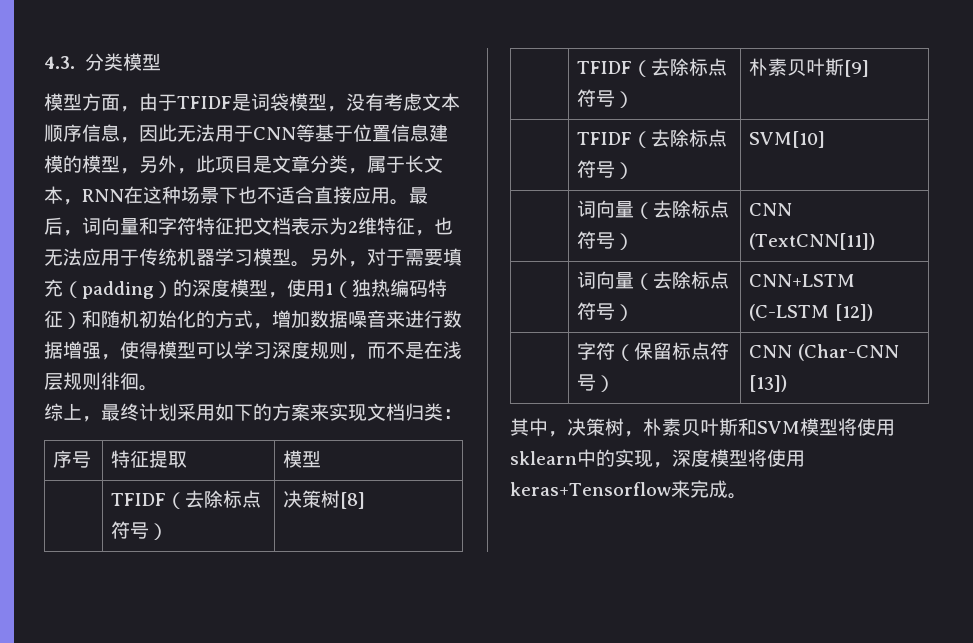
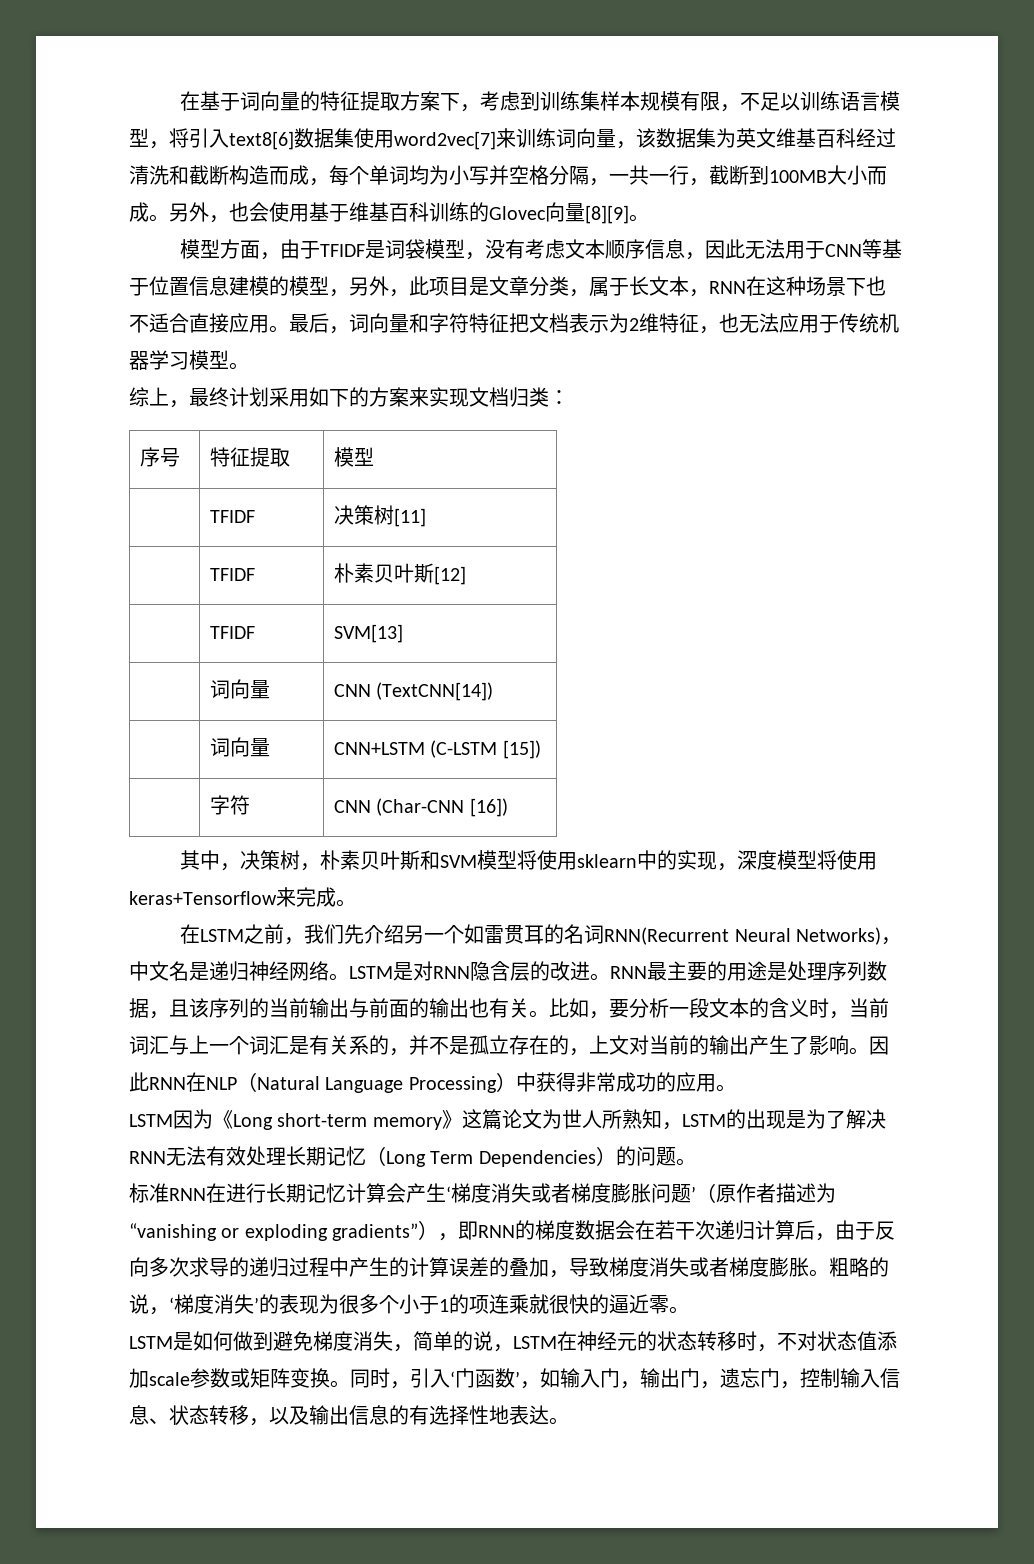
- 4.3.分类模型
+ 在基于词向量的特征提取方案下，考虑到训练集样本规模有限，不足以训练语言模型，将引入text8[6]数据集使用word2vec[7]来训练词向量，该数据集为英文维基百科经过清洗和截断构造而成，每个单词均为小写并空格分隔，一共一行，截断到100MB大小而成。另外，也会使用基于维基百科训练的Glovec向量[8][9]。
- 另外，对于需要填充（padding）的深度模型，使用1（独热编码特征）和随机初始化的方式，增加数据噪音来进行数据增强，使得模型可以学习深度规则，而不是在浅层规则徘徊。
- | TFIDF（去除标点符号） | 决策树[8]
- | TFIDF（去除标点符号） | 朴素贝叶斯[9]
- | TFIDF（去除标点符号） | SVM[10]
- | 词向量（去除标点符号） | CNN (TextCNN[11])
- | 词向量（去除标点符号） | CNN+LSTM (C-LSTM [12])
- | 字符（保留标点符号） | CNN (Char-CNN [13])
+ | TFIDF | 决策树[11]
+ | TFIDF | 朴素贝叶斯[12]
+ | TFIDF | SVM[13]
+ | 词向量 | CNN (TextCNN[14])
+ | 词向量 | CNN+LSTM (C-LSTM [15])
+ | 字符 | CNN (Char-CNN [16])
+ 在LSTM之前，我们先介绍另一个如雷贯耳的名词RNN(Recurrent Neural Networks)，中文名是递归神经网络。LSTM是对RNN隐含层的改进。RNN最主要的用途是处理序列数据，且该序列的当前输出与前面的输出也有关。比如，要分析一段文本的含义时，当前词汇与上一个词汇是有关系的，并不是孤立存在的，上文对当前的输出产生了影响。因此RNN在NLP（Natural Language Processing）中获得非常成功的应用。
+ LSTM因为《Long short-term memory》这篇论文为世人所熟知，LSTM的出现是为了解决RNN无法有效处理长期记忆（Long Term Dependencies）的问题。
+ 标准RNN在进行长期记忆计算会产生‘梯度消失或者梯度膨胀问题’（原作者描述为“vanishing or exploding gradients”），即RNN的梯度数据会在若干次递归计算后，由于反向多次求导的递归过程中产生的计算误差的叠加，导致梯度消失或者梯度膨胀。粗略的说，‘梯度消失’的表现为很多个小于1的项连乘就很快的逼近零。
+ LSTM是如何做到避免梯度消失，简单的说，LSTM在神经元的状态转移时，不对状态值添加scale参数或矩阵变换。同时，引入‘门函数’，如输入门，输出门，遗忘门，控制输入信息、状态转移，以及输出信息的有选择性地表达。

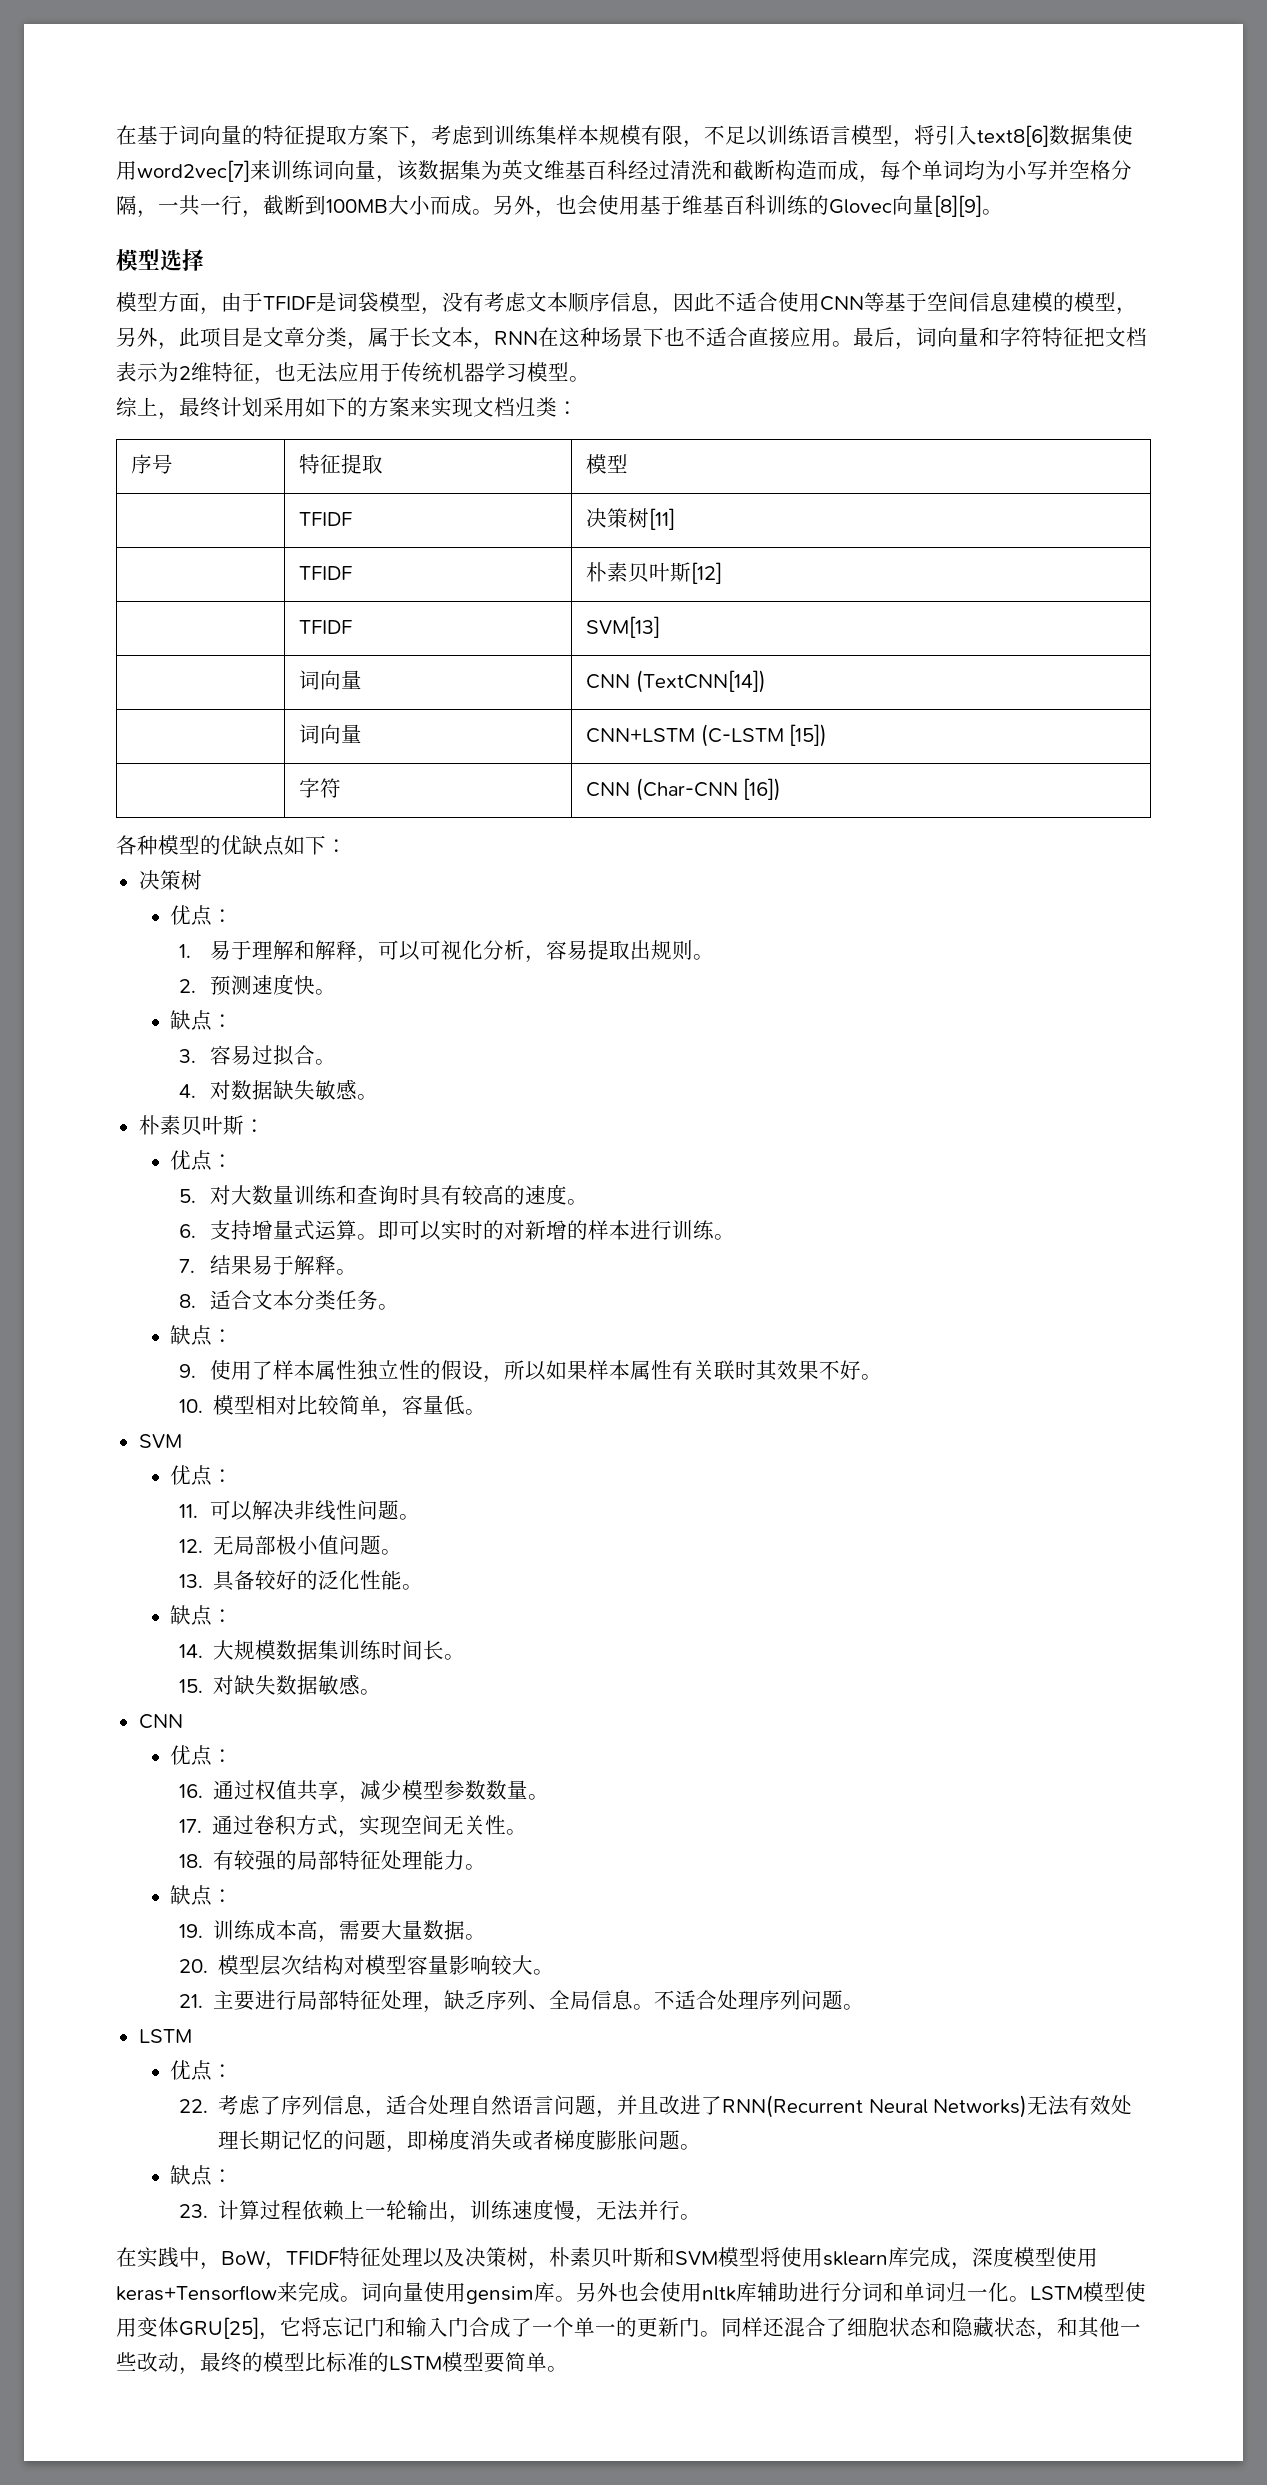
+ 模型选择
- 模型方面，由于TFIDF是词袋模型，没有考虑文本顺序信息，因此无法用于CNN等基于位置信息建模的模型，另外，此项目是文章分类，属于长文本，RNN在这种场景下也不适合直接应用。
+ 模型方面，由于TFIDF是词袋模型，没有考虑文本顺序信息，因此不适合使用CNN等基于空间信息建模的模型，另外，此项目是文章分类，属于长文本，RNN在这种场景下也不适合直接应用。
- 其中，决策树，朴素贝叶斯和SVM模型将使用sklearn中的实现，深度模型将使用keras+Tensorflow来完成。
- 在LSTM之前，我们先介绍另一个如雷贯耳的名词RNN(Recurrent Neural Networks)，中文名是递归神经网络。LSTM是对RNN隐含层的改进。RNN最主要的用途是处理序列数据，且该序列的当前输出与前面的输出也有关。比如，要分析一段文本的含义时，当前词汇与上一个词汇是有关系的，并不是孤立存在的，上文对当前的输出产生了影响。因此RNN在NLP（Natural Language Processing）中获得非常成功的应用。
- LSTM因为《Long short-term memory》这篇论文为世人所熟知，LSTM的出现是为了解决RNN无法有效处理长期记忆（Long Term Dependencies）的问题。
- 标准RNN在进行长期记忆计算会产生‘梯度消失或者梯度膨胀问题’（原作者描述为“vanishing or exploding gradients”），即RNN的梯度数据会在若干次递归计算后，由于反向多次求导的递归过程中产生的计算误差的叠加，导致梯度消失或者梯度膨胀。粗略的说，‘梯度消失’的表现为很多个小于1的项连乘就很快的逼近零。
- LSTM是如何做到避免梯度消失，简单的说，LSTM在神经元的状态转移时，不对状态值添加scale参数或矩阵变换。同时，引入‘门函数’，如输入门，输出门，遗忘门，控制输入信息、状态转移，以及输出信息的有选择性地表达。
+ 各种模型的优缺点如下：
+ 决策树
+ 优点：
+ 1.易于理解和解释，可以可视化分析，容易提取出规则。
+ 2.预测速度快。
+ 缺点：
+ 3.容易过拟合。
+ 4.对数据缺失敏感。
+ 朴素贝叶斯：
+ 优点：
+ 5.对大数量训练和查询时具有较高的速度。
+ 6.支持增量式运算。即可以实时的对新增的样本进行训练。
+ 7.结果易于解释。
+ 8.适合文本分类任务。
+ 缺点：
+ 9.使用了样本属性独立性的假设，所以如果样本属性有关联时其效果不好。
+ 10.模型相对比较简单，容量低。
+ SVM
+ 优点：
+ 11.可以解决非线性问题。
+ 12.无局部极小值问题。
+ 13.具备较好的泛化性能。
+ 缺点：
+ 14.大规模数据集训练时间长。
+ 15.对缺失数据敏感。
+ CNN
+ 优点：
+ 16.通过权值共享，减少模型参数数量。
+ 17.通过卷积方式，实现空间无关性。
+ 18.有较强的局部特征处理能力。
+ 缺点：
+ 19.训练成本高，需要大量数据。
+ 20.模型层次结构对模型容量影响较大。
+ 21.主要进行局部特征处理，缺乏序列、全局信息。不适合处理序列问题。
+ LSTM
+ 优点：
+ 22.考虑了序列信息，适合处理自然语言问题，并且改进了RNN(Recurrent Neural Networks)无法有效处理长期记忆的问题，即梯度消失或者梯度膨胀问题。
+ 缺点：
+ 23.计算过程依赖上一轮输出，训练速度慢，无法并行。
+ 在实践中，BoW，TFIDF特征处理以及决策树，朴素贝叶斯和SVM模型将使用sklearn库完成，深度模型使用keras+Tensorflow来完成。词向量使用gensim库。另外也会使用nltk库辅助进行分词和单词归一化。LSTM模型使用变体GRU[25]，它将忘记门和输入门合成了一个单一的更新门。同样还混合了细胞状态和隐藏状态，和其他一些改动，最终的模型比标准的LSTM模型要简单。

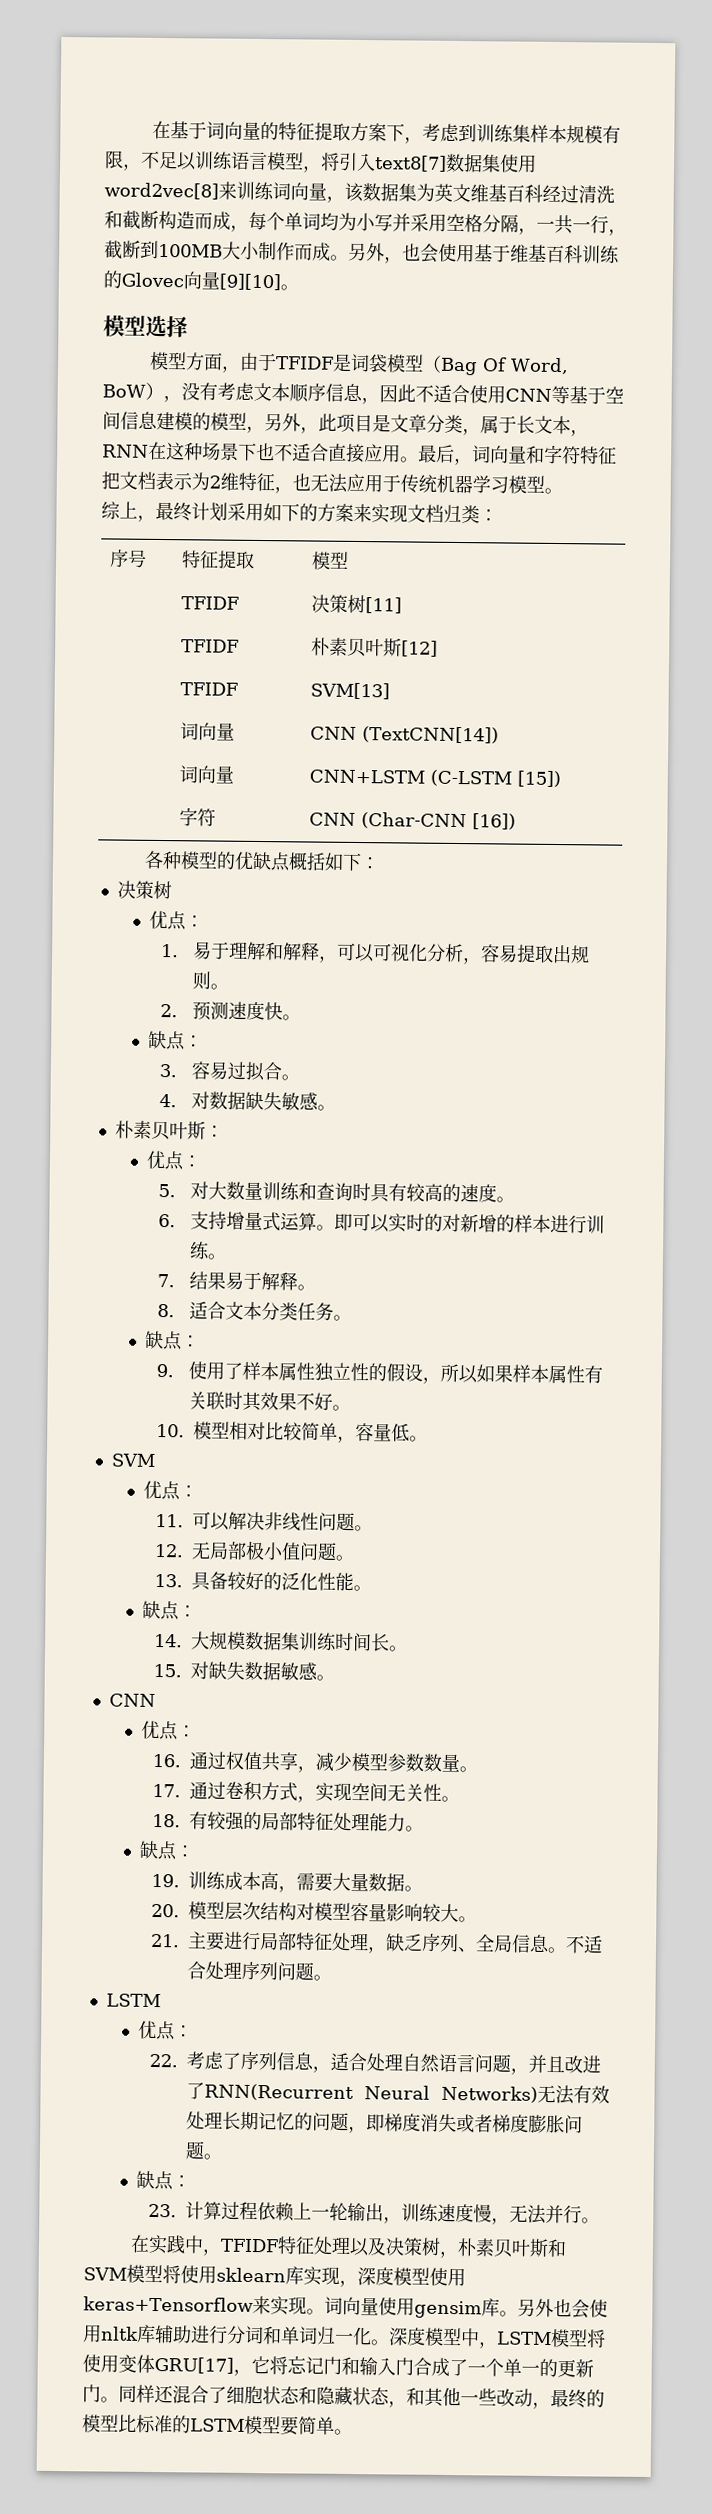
- 在基于词向量的特征提取方案下，考虑到训练集样本规模有限，不足以训练语言模型，将引入text8[6]数据集使用word2vec[7]来训练词向量，该数据集为英文维基百科经过清洗和截断构造而成，每个单词均为小写并空格分隔，一共一行，截断到100MB大小而成。
+ 在基于词向量的特征提取方案下，考虑到训练集样本规模有限，不足以训练语言模型，将引入text8[7]数据集使用word2vec[8]来训练词向量，该数据集为英文维基百科经过清洗和截断构造而成，每个单词均为小写并采用空格分隔，一共一行，截断到100MB大小制作而成。
- 另外，也会使用基于维基百科训练的Glovec向量[8][9]。
+ 另外，也会使用基于维基百科训练的Glovec向量[9][10]。
- 模型方面，由于TFIDF是词袋模型，没有考虑文本顺序信息，因此不适合使用CNN等基于空间信息建模的模型，另外，此项目是文章分类，属于长文本，RNN在这种场景下也不适合直接应用。
+ 模型方面，由于TFIDF是词袋模型（Bag Of Word, BoW），没有考虑文本顺序信息，因此不适合使用CNN等基于空间信息建模的模型，另外，此项目是文章分类，属于长文本，RNN在这种场景下也不适合直接应用。
- 各种模型的优缺点如下：
+ 各种模型的优缺点概括如下：
- 在实践中，BoW，TFIDF特征处理以及决策树，朴素贝叶斯和SVM模型将使用sklearn库完成，深度模型使用keras+Tensorflow来完成。
+ 在实践中，TFIDF特征处理以及决策树，朴素贝叶斯和SVM模型将使用sklearn库实现，深度模型使用keras+Tensorflow来实现。
- LSTM模型使用变体GRU[25]，它将忘记门和输入门合成了一个单一的更新门。
+ 深度模型中，LSTM模型将使用变体GRU[17]，它将忘记门和输入门合成了一个单一的更新门。

